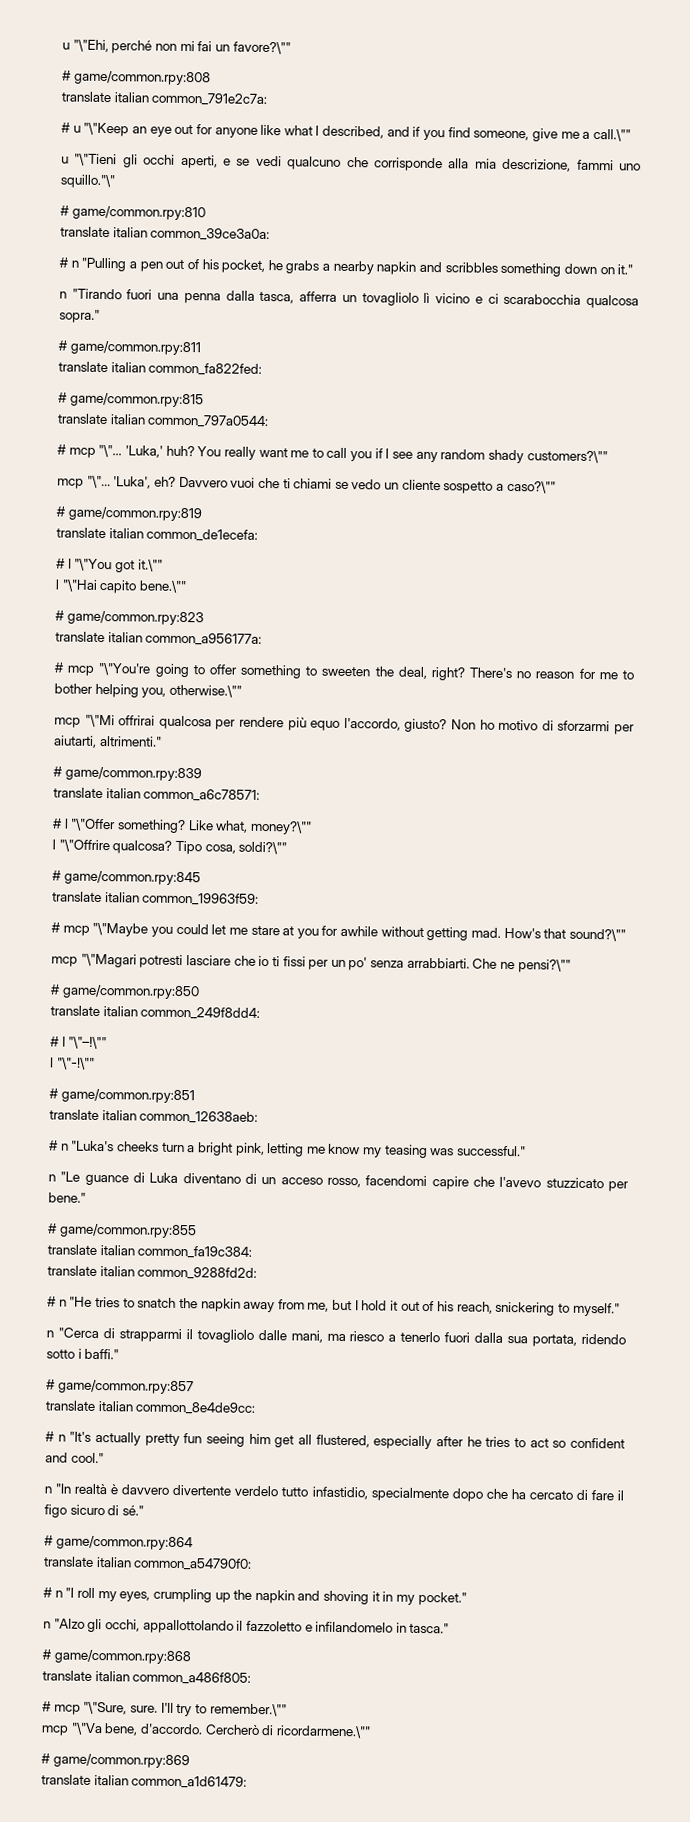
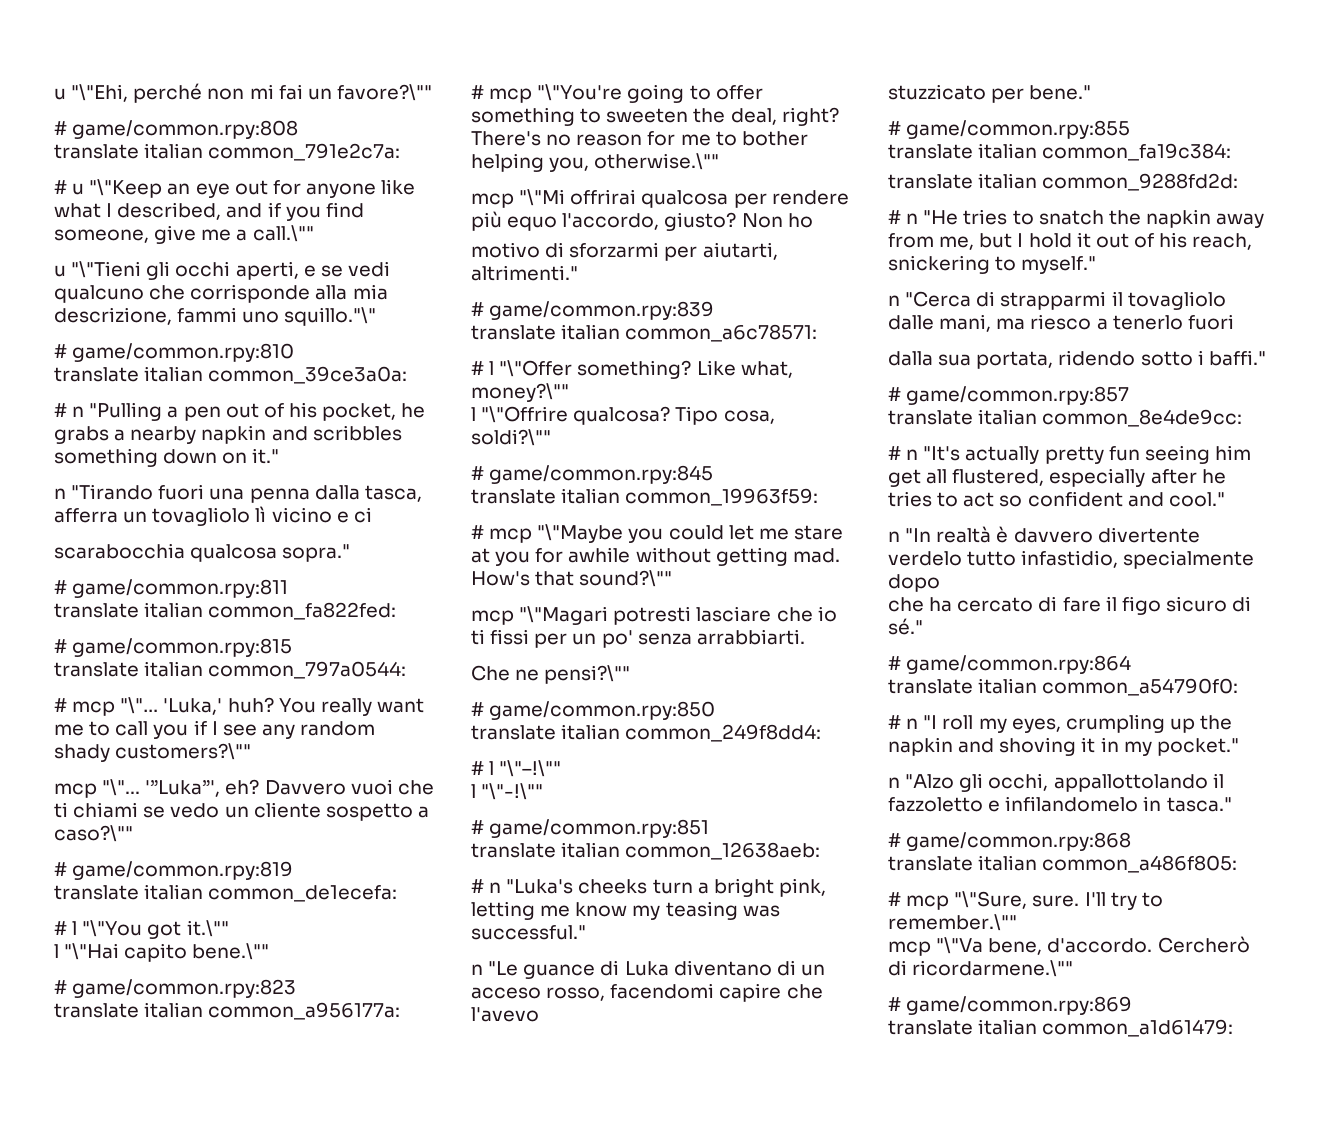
- n "Tirando fuori una penna dalla tasca, afferra un tovagliolo lì vicino e ci scarabocchia qualcosa sopra."
+ n "Tirando fuori una penna dalla tasca, afferra un tovagliolo lì vicino e ci
+ scarabocchia qualcosa sopra."
- 'Luka', eh?
+ '”Luka”', eh?
- Non ho motivo di sforzarmi per aiutarti, altrimenti."
+ Non ho
+ motivo di sforzarmi per aiutarti, altrimenti."
- mcp "\"Magari potresti lasciare che io ti fissi per un po' senza arrabbiarti. Che ne pensi?\""
+ mcp "\"Magari potresti lasciare che io ti fissi per un po' senza arrabbiarti.
+ Che ne pensi?\""
- n "Le guance di Luka diventano di un acceso rosso, facendomi capire che l'avevo stuzzicato per bene."
+ n "Le guance di Luka diventano di un acceso rosso, facendomi capire che l'avevo
+ stuzzicato per bene."
- n "Cerca di strapparmi il tovagliolo dalle mani, ma riesco a tenerlo fuori dalla sua portata, ridendo sotto i baffi."
+ n "Cerca di strapparmi il tovagliolo dalle mani, ma riesco a tenerlo fuori
+ dalla sua portata, ridendo sotto i baffi."
- n "In realtà è davvero divertente verdelo tutto infastidio, specialmente dopo che ha cercato di fare il figo sicuro di sé."
+ n "In realtà è davvero divertente verdelo tutto infastidio, specialmente dopo
+ che ha cercato di fare il figo sicuro di sé."

